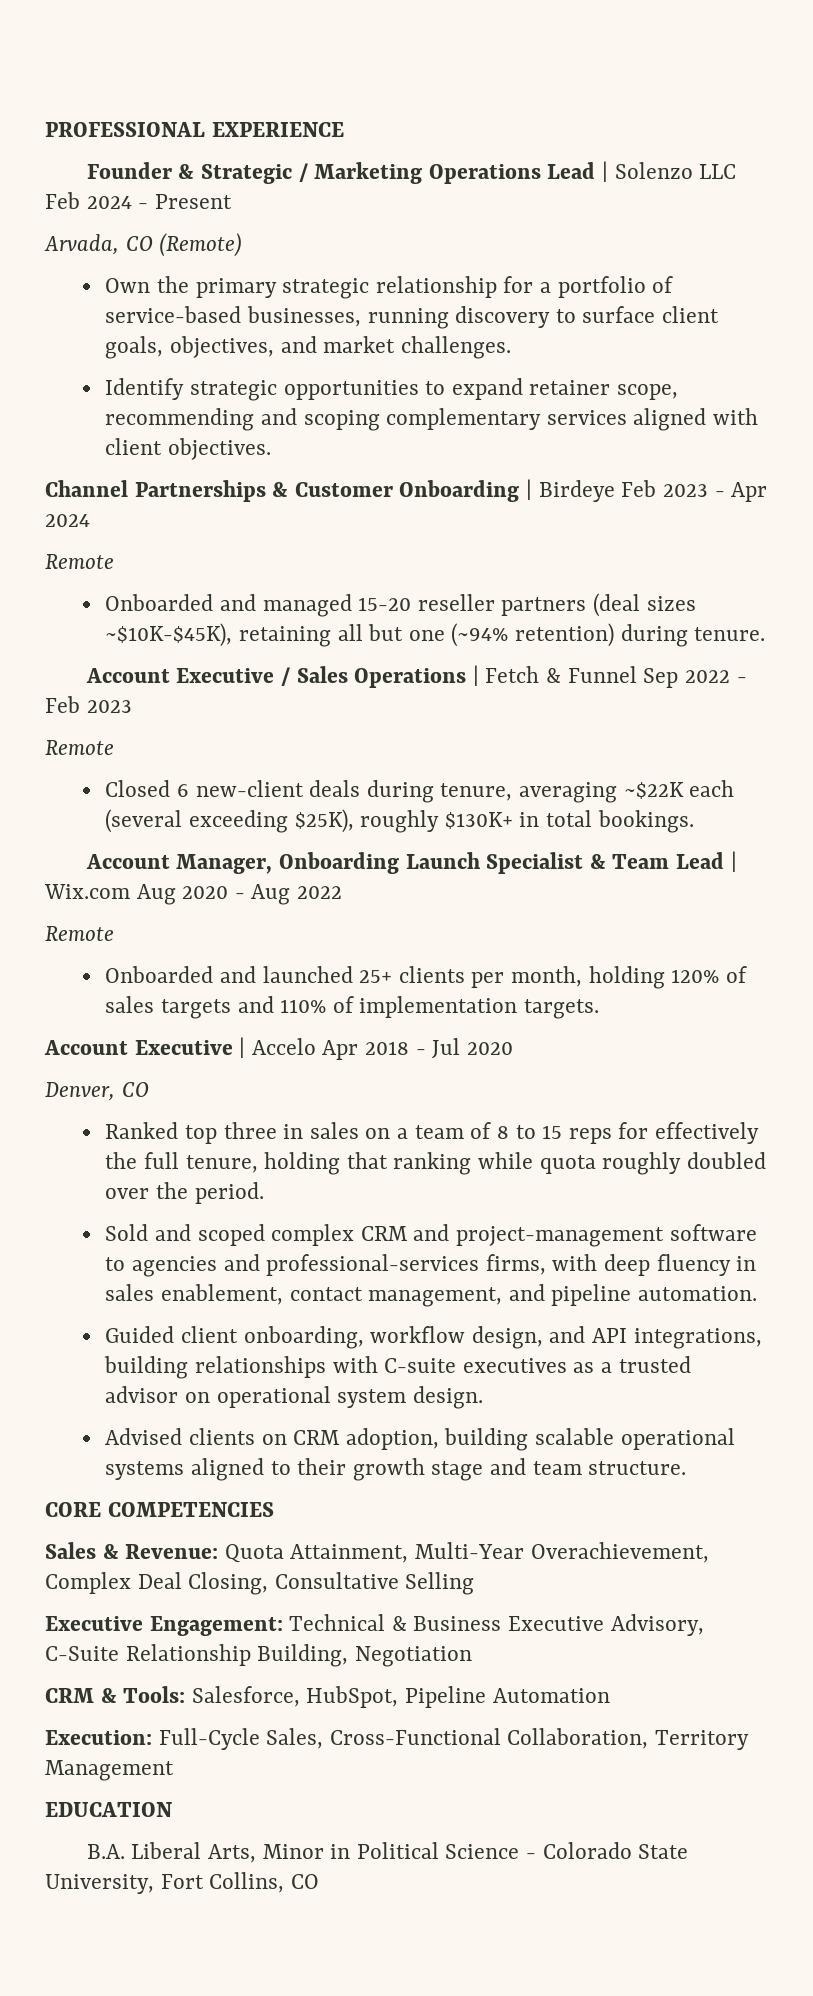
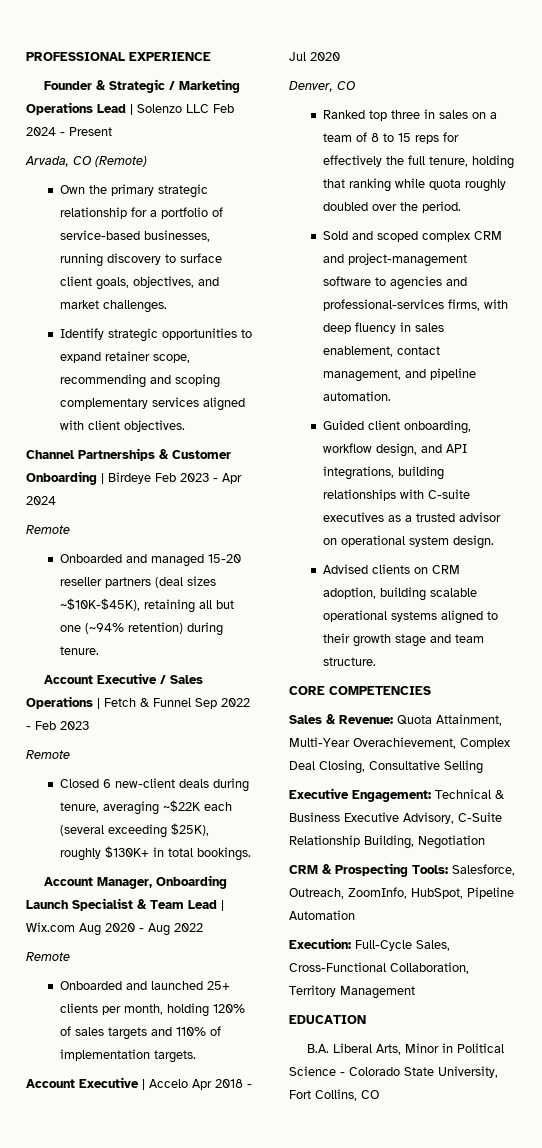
- CRM & Tools: Salesforce, HubSpot, Pipeline Automation
+ CRM & Prospecting Tools: Salesforce, Outreach, ZoomInfo, HubSpot, Pipeline Automation

